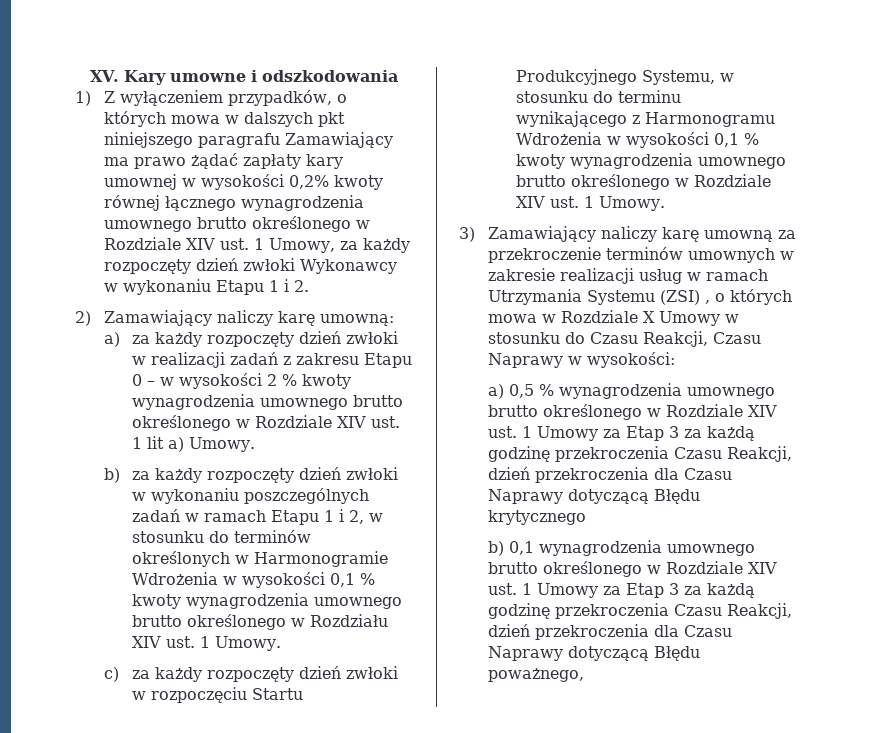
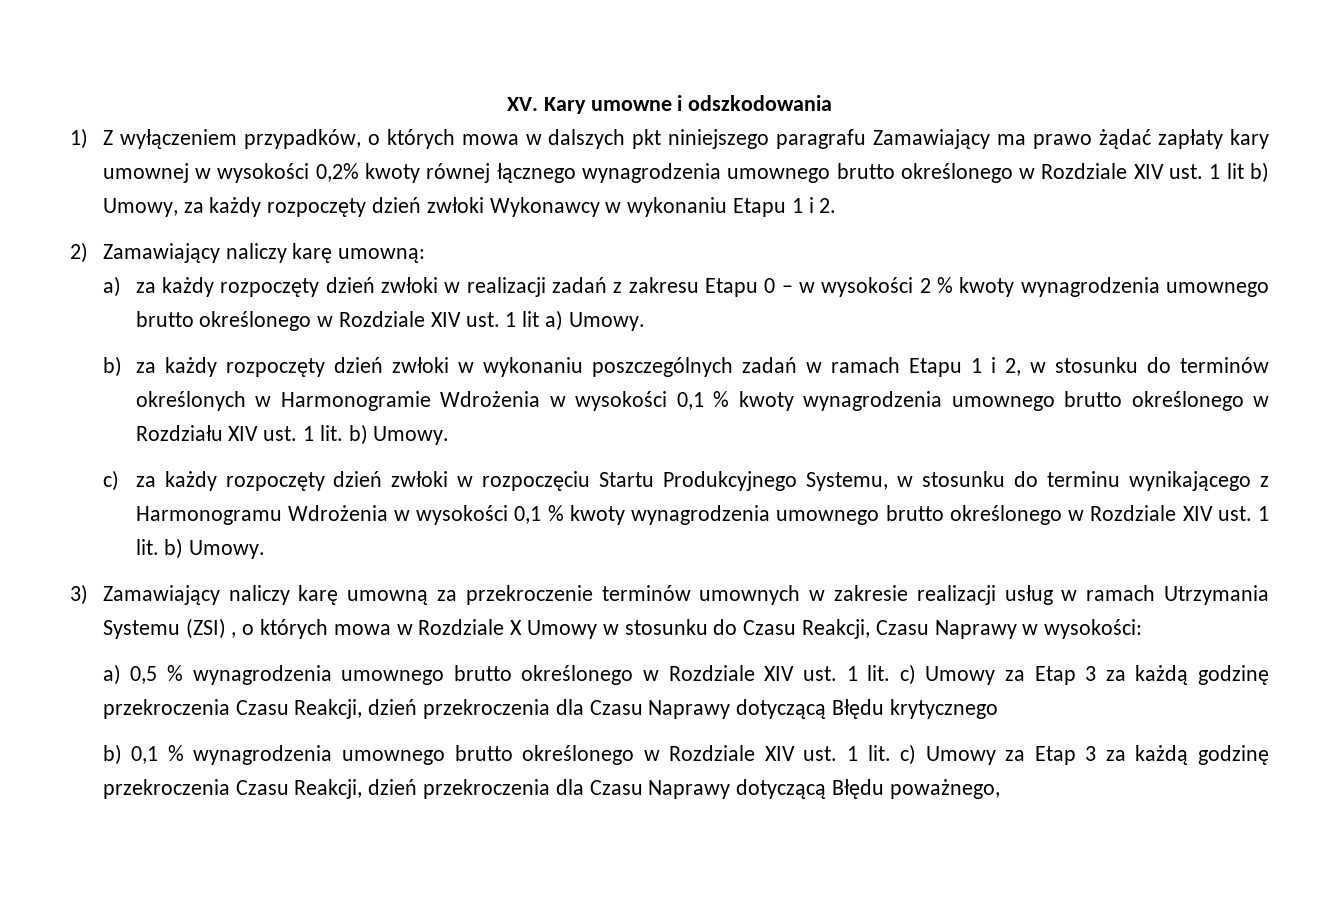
- 1) Z wyłączeniem przypadków, o których mowa w dalszych pkt niniejszego paragrafu Zamawiający ma prawo żądać zapłaty kary umownej w wysokości 0,2% kwoty równej łącznego wynagrodzenia umownego brutto określonego w Rozdziale XIV ust. 1 Umowy, za każdy rozpoczęty dzień zwłoki Wykonawcy w wykonaniu Etapu 1 i 2.
+ 1) Z wyłączeniem przypadków, o których mowa w dalszych pkt niniejszego paragrafu Zamawiający ma prawo żądać zapłaty kary umownej w wysokości 0,2% kwoty równej łącznego wynagrodzenia umownego brutto określonego w Rozdziale XIV ust. 1 lit b) Umowy, za każdy rozpoczęty dzień zwłoki Wykonawcy w wykonaniu Etapu 1 i 2.
- b) za każdy rozpoczęty dzień zwłoki w wykonaniu poszczególnych zadań w ramach Etapu 1 i 2, w stosunku do terminów określonych w Harmonogramie Wdrożenia w wysokości 0,1 % kwoty wynagrodzenia umownego brutto określonego w Rozdziału XIV ust. 1 Umowy.
+ b) za każdy rozpoczęty dzień zwłoki w wykonaniu poszczególnych zadań w ramach Etapu 1 i 2, w stosunku do terminów określonych w Harmonogramie Wdrożenia w wysokości 0,1 % kwoty wynagrodzenia umownego brutto określonego w Rozdziału XIV ust. 1 lit. b) Umowy.
- c) za każdy rozpoczęty dzień zwłoki w rozpoczęciu Startu Produkcyjnego Systemu, w stosunku do terminu wynikającego z Harmonogramu Wdrożenia w wysokości 0,1 % kwoty wynagrodzenia umownego brutto określonego w Rozdziale XIV ust. 1 Umowy.
+ c) za każdy rozpoczęty dzień zwłoki w rozpoczęciu Startu Produkcyjnego Systemu, w stosunku do terminu wynikającego z Harmonogramu Wdrożenia w wysokości 0,1 % kwoty wynagrodzenia umownego brutto określonego w Rozdziale XIV ust. 1 lit. b) Umowy.
- a) 0,5 % wynagrodzenia umownego brutto określonego w Rozdziale XIV ust. 1 Umowy za Etap 3 za każdą godzinę przekroczenia Czasu Reakcji, dzień przekroczenia dla Czasu Naprawy dotyczącą Błędu krytycznego
+ a) 0,5 % wynagrodzenia umownego brutto określonego w Rozdziale XIV ust. 1 lit. c) Umowy za Etap 3 za każdą godzinę przekroczenia Czasu Reakcji, dzień przekroczenia dla Czasu Naprawy dotyczącą Błędu krytycznego
- b) 0,1 wynagrodzenia umownego brutto określonego w Rozdziale XIV ust. 1 Umowy za Etap 3 za każdą godzinę przekroczenia Czasu Reakcji, dzień przekroczenia dla Czasu Naprawy dotyczącą Błędu poważnego,
+ b) 0,1 % wynagrodzenia umownego brutto określonego w Rozdziale XIV ust. 1 lit. c) Umowy za Etap 3 za każdą godzinę przekroczenia Czasu Reakcji, dzień przekroczenia dla Czasu Naprawy dotyczącą Błędu poważnego,

